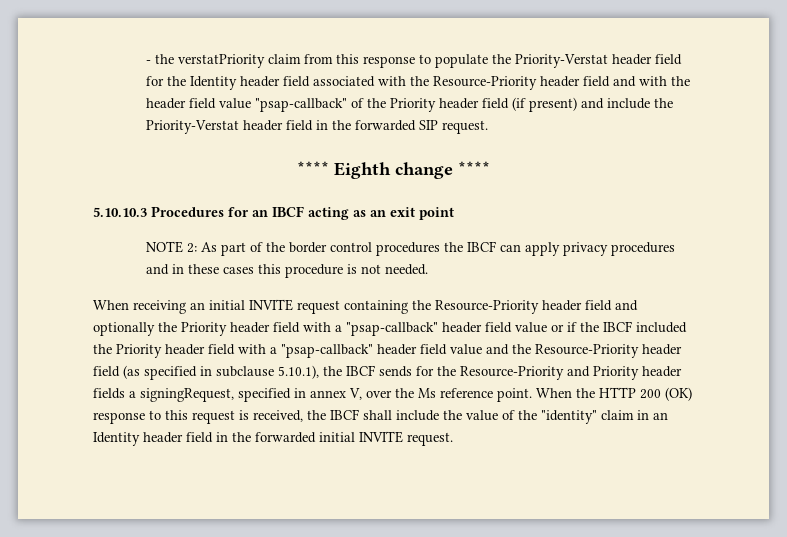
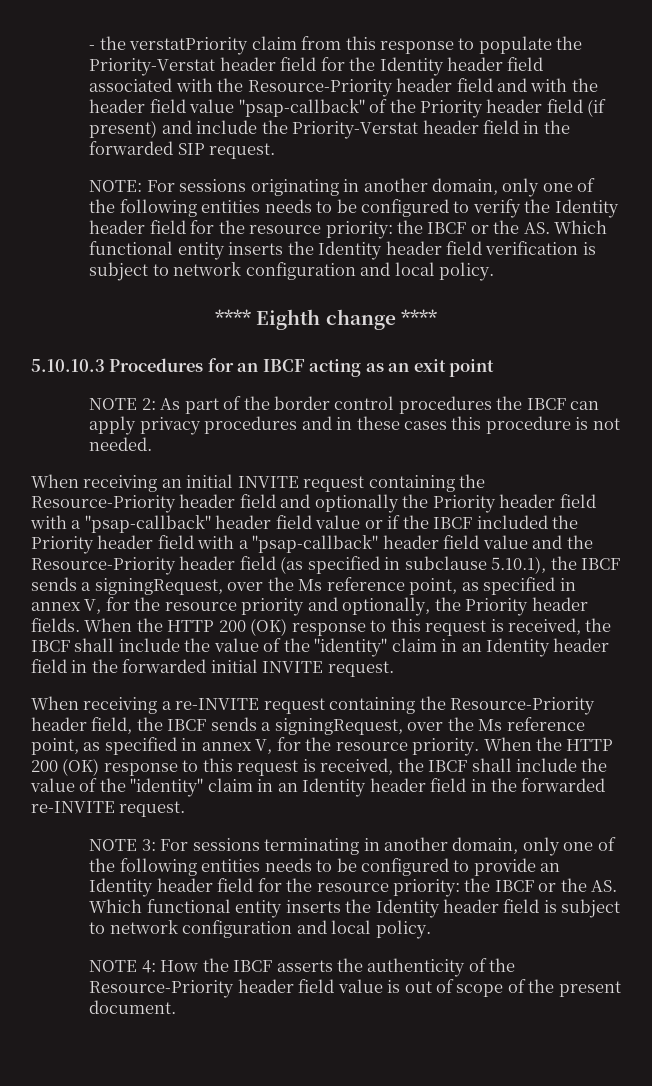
+ NOTE: For sessions originating in another domain, only one of the following entities needs to be configured to verify the Identity header field for the resource priority: the IBCF or the AS. Which functional entity inserts the Identity header field verification is subject to network configuration and local policy.
- When receiving an initial INVITE request containing the Resource-Priority header field and optionally the Priority header field with a "psap-callback" header field value or if the IBCF included the Priority header field with a "psap-callback" header field value and the Resource-Priority header field (as specified in subclause 5.10.1), the IBCF sends for the Resource-Priority and Priority header fields a signingRequest, specified in annex V, over the Ms reference point.
+ When receiving an initial INVITE request containing the Resource-Priority header field and optionally the Priority header field with a "psap-callback" header field value or if the IBCF included the Priority header field with a "psap-callback" header field value and the Resource-Priority header field (as specified in subclause 5.10.1), the IBCF sends a signingRequest, over the Ms reference point, as specified in annex V, for the resource priority and optionally, the Priority header fields.
+ When receiving a re-INVITE request containing the Resource-Priority header field, the IBCF sends a signingRequest, over the Ms reference point, as specified in annex V, for the resource priority. When the HTTP 200 (OK) response to this request is received, the IBCF shall include the value of the "identity" claim in an Identity header field in the forwarded re-INVITE request.
+ NOTE 3: For sessions terminating in another domain, only one of the following entities needs to be configured to provide an Identity header field for the resource priority: the IBCF or the AS. Which functional entity inserts the Identity header field is subject to network configuration and local policy.
+ NOTE 4: How the IBCF asserts the authenticity of the Resource-Priority header field value is out of scope of the present document.

